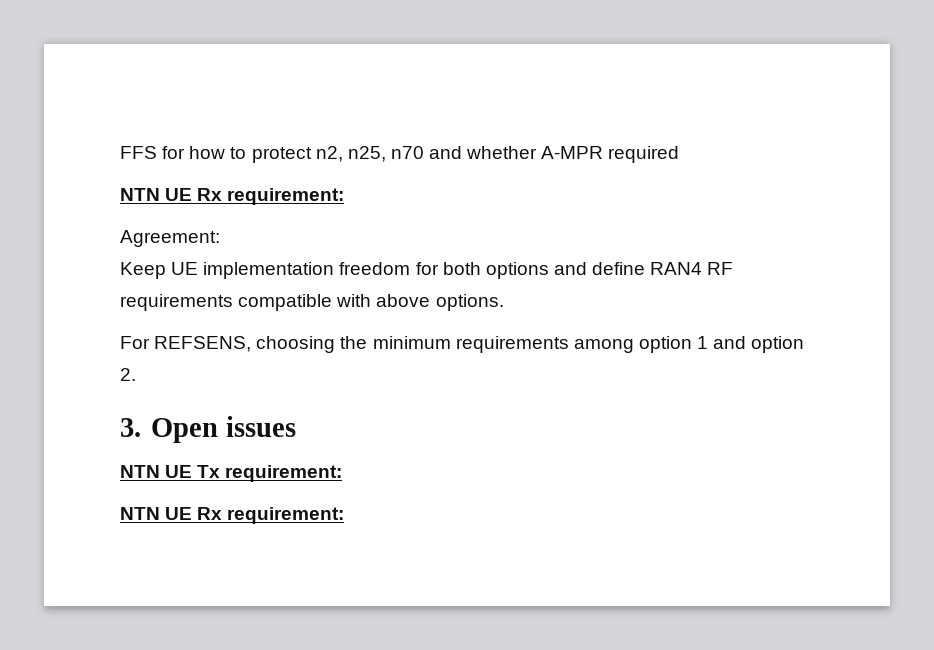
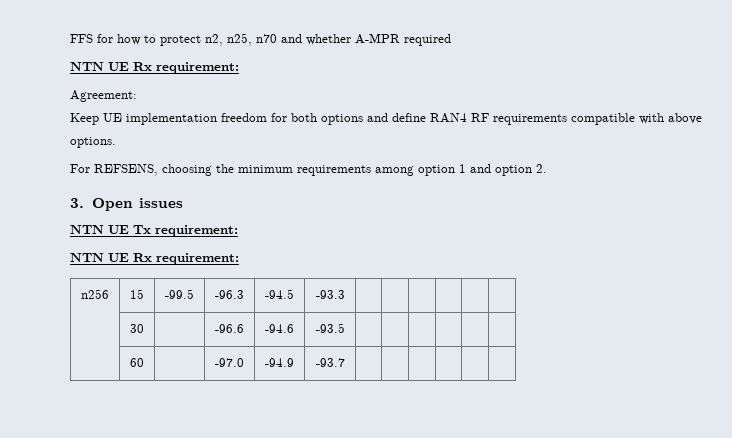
+ n256 | 15 | -99.5 | -96.3 | -94.5 | -93.3 | | | | | |
+ | 30 | | -96.6 | -94.6 | -93.5 | | | | | |
+ | 60 | | -97.0 | -94.9 | -93.7 | | | | | |

